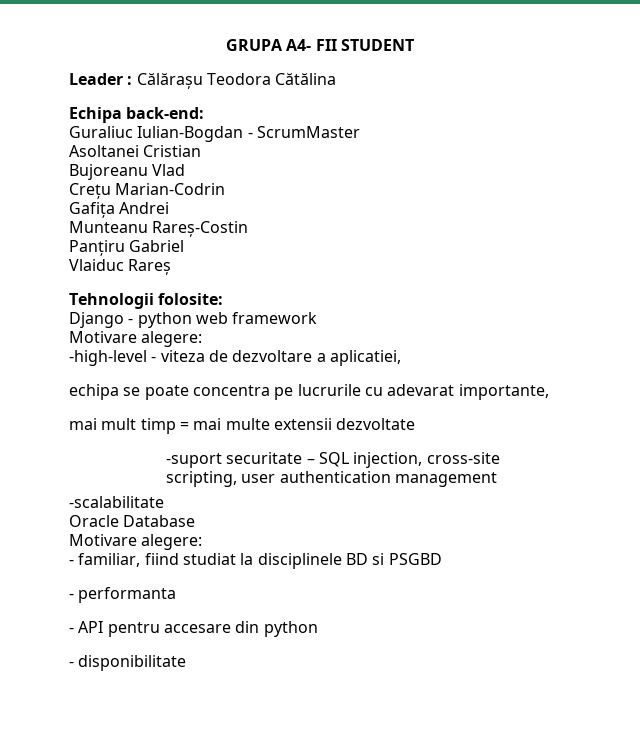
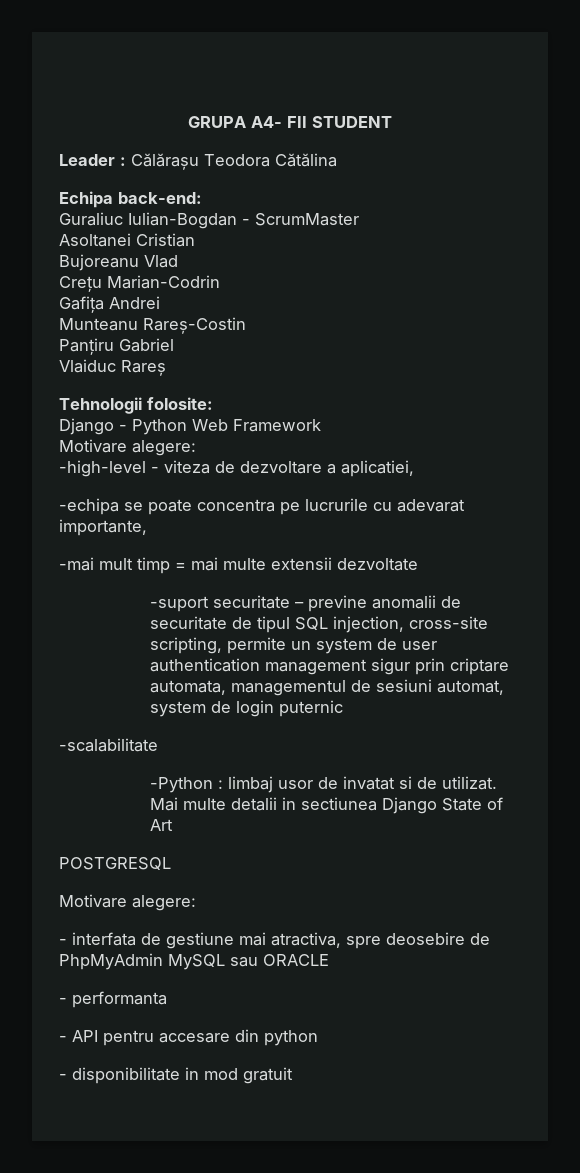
- Django - python web framework
+ Django - Python Web Framework
- echipa se poate concentra pe lucrurile cu adevarat importante,
+ -echipa se poate concentra pe lucrurile cu adevarat importante,
- mai mult timp = mai multe extensii dezvoltate
+ -mai mult timp = mai multe extensii dezvoltate
- -suport securitate – SQL injection, cross-site scripting, user authentication management
+ -suport securitate – previne anomalii de securitate de tipul SQL injection, cross-site scripting, permite un system de user authentication management sigur prin criptare automata, managementul de sesiuni automat, system de login puternic
  -scalabilitate
- Oracle Database
+ -Python : limbaj usor de invatat si de utilizat. Mai multe detalii in sectiunea Django State of Art
+ POSTGRESQL
  Motivare alegere:
- - familiar, fiind studiat la disciplinele BD si PSGBD
+ - interfata de gestiune mai atractiva, spre deosebire de PhpMyAdmin MySQL sau ORACLE
- - disponibilitate
+ - disponibilitate in mod gratuit

